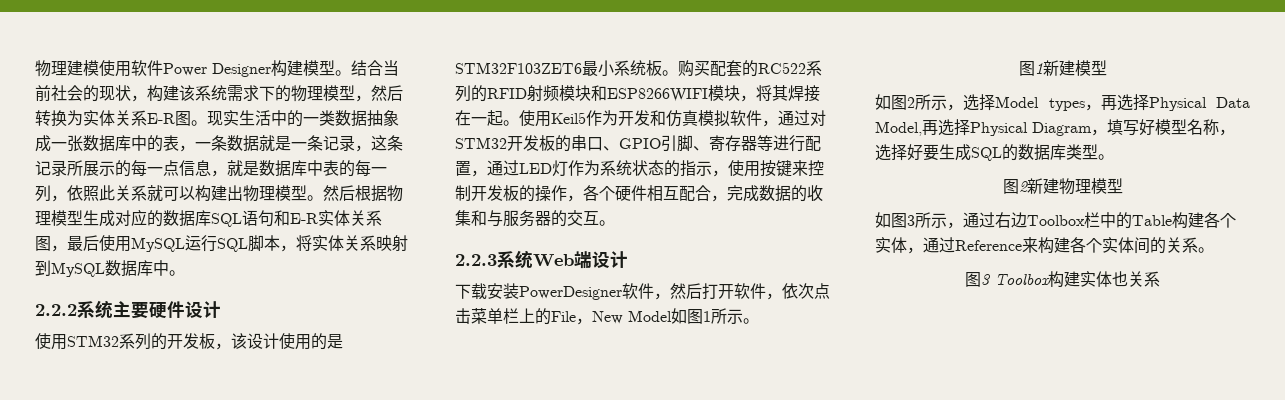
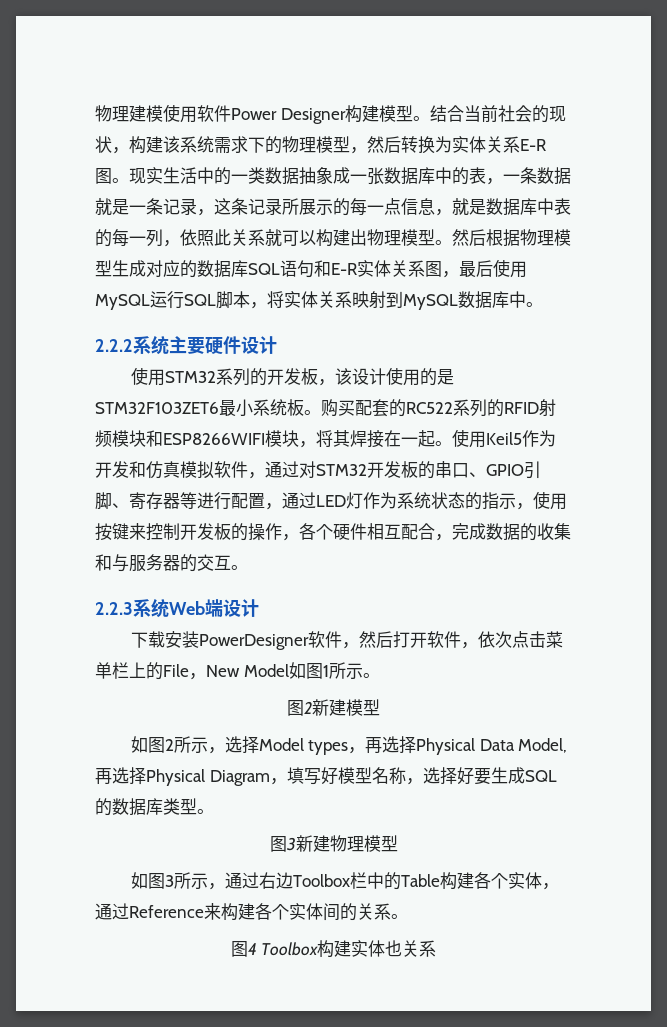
- 图1新建模型
+ 图2新建模型
- 图2新建物理模型
+ 图3新建物理模型
- 图3 Toolbox构建实体也关系
+ 图4 Toolbox构建实体也关系

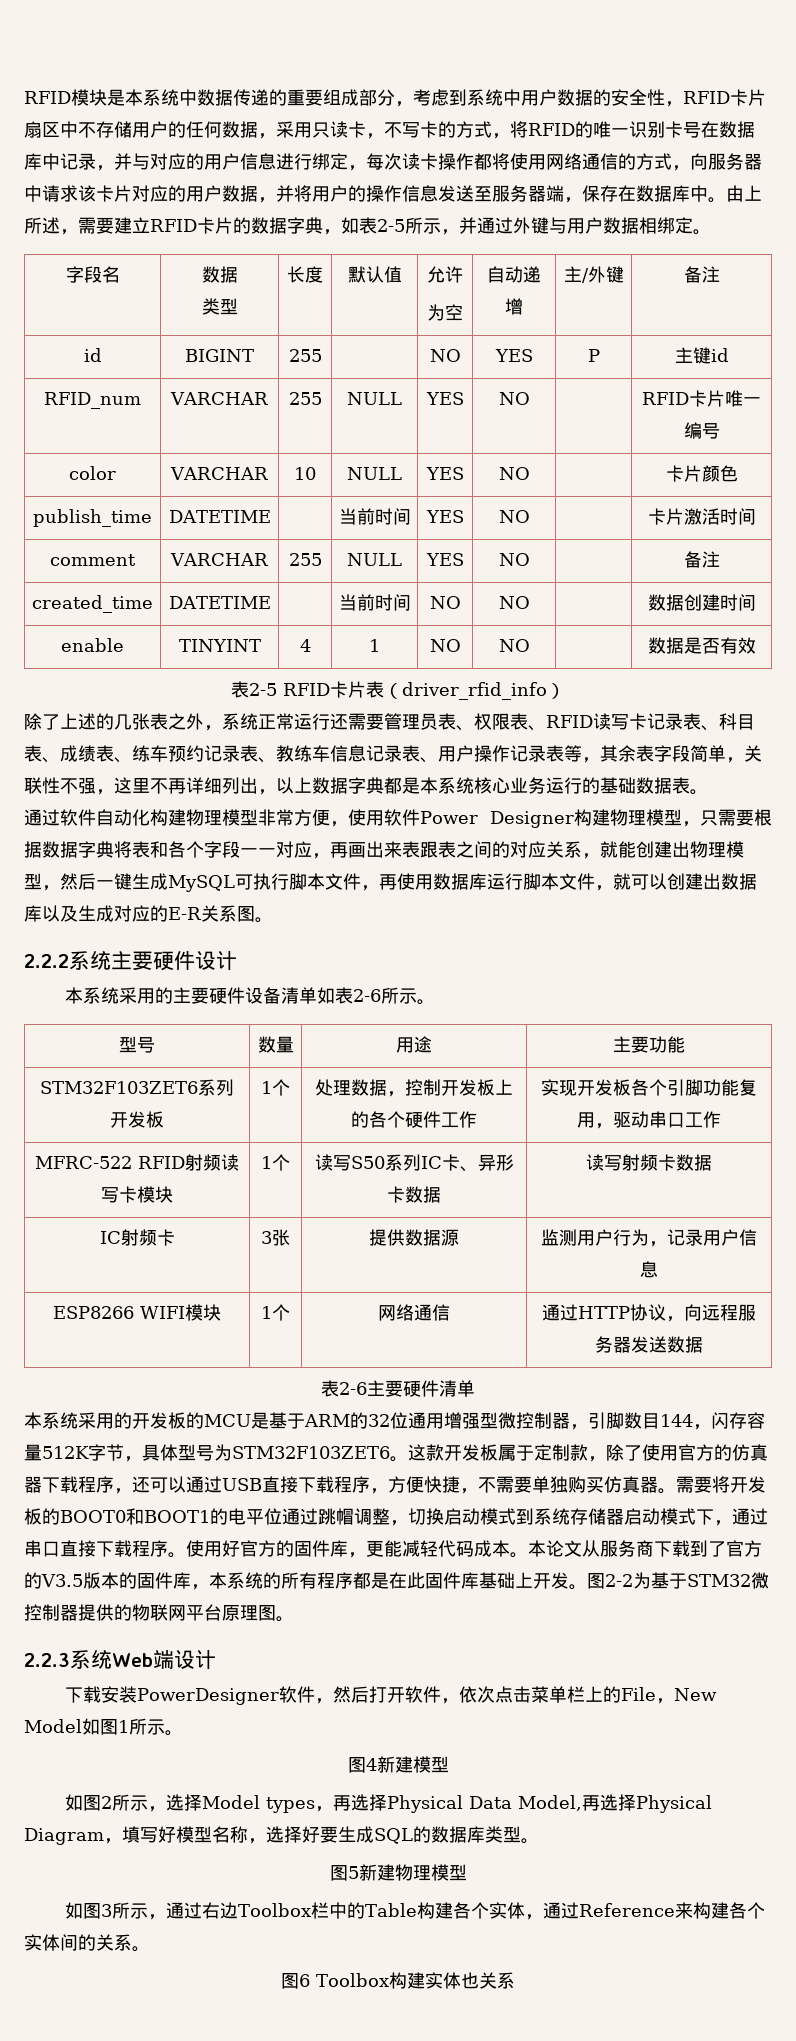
- 物理建模使用软件Power Designer构建模型。结合当前社会的现状，构建该系统需求下的物理模型，然后转换为实体关系E-R图。现实生活中的一类数据抽象成一张数据库中的表，一条数据就是一条记录，这条记录所展示的每一点信息，就是数据库中表的每一列，依照此关系就可以构建出物理模型。然后根据物理模型生成对应的数据库SQL语句和E-R实体关系图，最后使用MySQL运行SQL脚本，将实体关系映射到MySQL数据库中。
+ RFID模块是本系统中数据传递的重要组成部分，考虑到系统中用户数据的安全性，RFID卡片扇区中不存储用户的任何数据，采用只读卡，不写卡的方式，将RFID的唯一识别卡号在数据库中记录，并与对应的用户信息进行绑定，每次读卡操作都将使用网络通信的方式，向服务器中请求该卡片对应的用户数据，并将用户的操作信息发送至服务器端，保存在数据库中。由上所述，需要建立RFID卡片的数据字典，如表2-5所示，并通过外键与用户数据相绑定。
+ 字段名 | 数据
+ 类型 | 长度 | 默认值 | 允许
+ 为空 | 自动递增 | 主/外键 | 备注
+ id | BIGINT | 255 | | NO | YES | P | 主键id
+ RFID_num | VARCHAR | 255 | NULL | YES | NO | | RFID卡片唯一编号
+ color | VARCHAR | 10 | NULL | YES | NO | | 卡片颜色
+ publish_time | DATETIME | | 当前时间 | YES | NO | | 卡片激活时间
+ comment | VARCHAR | 255 | NULL | YES | NO | | 备注
+ created_time | DATETIME | | 当前时间 | NO | NO | | 数据创建时间
+ enable | TINYINT | 4 | 1 | NO | NO | | 数据是否有效
+ 表2-5 RFID卡片表（driver_rfid_info）
+ 除了上述的几张表之外，系统正常运行还需要管理员表、权限表、RFID读写卡记录表、科目表、成绩表、练车预约记录表、教练车信息记录表、用户操作记录表等，其余表字段简单，关联性不强，这里不再详细列出，以上数据字典都是本系统核心业务运行的基础数据表。
+ 通过软件自动化构建物理模型非常方便，使用软件Power Designer构建物理模型，只需要根据数据字典将表和各个字段一一对应，再画出来表跟表之间的对应关系，就能创建出物理模型，然后一键生成MySQL可执行脚本文件，再使用数据库运行脚本文件，就可以创建出数据库以及生成对应的E-R关系图。
- 使用STM32系列的开发板，该设计使用的是STM32F103ZET6最小系统板。购买配套的RC522系列的RFID射频模块和ESP8266WIFI模块，将其焊接在一起。使用Keil5作为开发和仿真模拟软件，通过对STM32开发板的串口、GPIO引脚、寄存器等进行配置，通过LED灯作为系统状态的指示，使用按键来控制开发板的操作，各个硬件相互配合，完成数据的收集和与服务器的交互。
+ 本系统采用的主要硬件设备清单如表2-6所示。
+ 型号 | 数量 | 用途 | 主要功能
+ STM32F103ZET6系列开发板 | 1个 | 处理数据，控制开发板上的各个硬件工作 | 实现开发板各个引脚功能复用，驱动串口工作
+ MFRC-522 RFID射频读写卡模块 | 1个 | 读写S50系列IC卡、异形卡数据 | 读写射频卡数据
+ IC射频卡 | 3张 | 提供数据源 | 监测用户行为，记录用户信息
+ ESP8266 WIFI模块 | 1个 | 网络通信 | 通过HTTP协议，向远程服务器发送数据
+ 表2-6主要硬件清单
+ 本系统采用的开发板的MCU是基于ARM的32位通用增强型微控制器，引脚数目144，闪存容量512K字节，具体型号为STM32F103ZET6。这款开发板属于定制款，除了使用官方的仿真器下载程序，还可以通过USB直接下载程序，方便快捷，不需要单独购买仿真器。需要将开发板的BOOT0和BOOT1的电平位通过跳帽调整，切换启动模式到系统存储器启动模式下，通过串口直接下载程序。使用好官方的固件库，更能减轻代码成本。本论文从服务商下载到了官方的V3.5版本的固件库，本系统的所有程序都是在此固件库基础上开发。图2-2为基于STM32微控制器提供的物联网平台原理图。
- 图2新建模型
+ 图4新建模型
- 图3新建物理模型
+ 图5新建物理模型
- 图4 Toolbox构建实体也关系
+ 图6 Toolbox构建实体也关系

